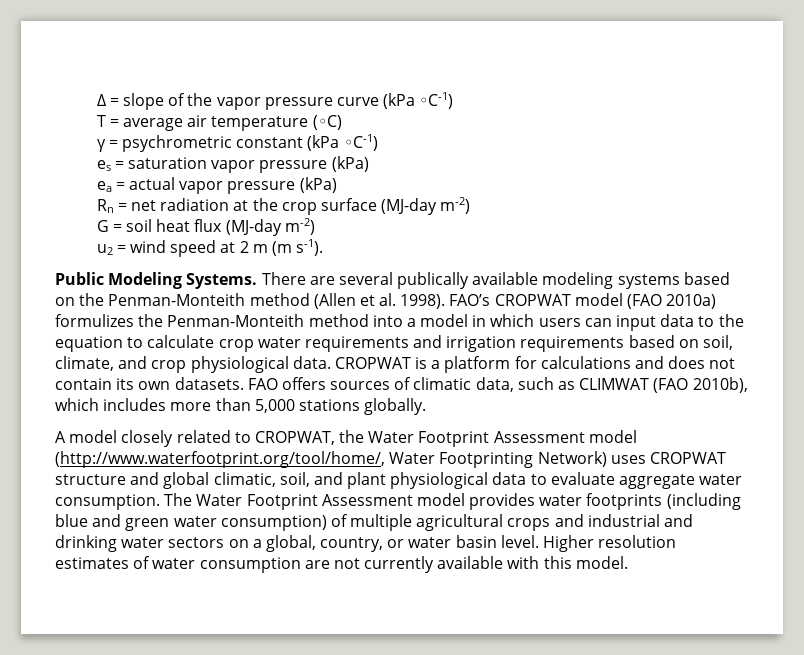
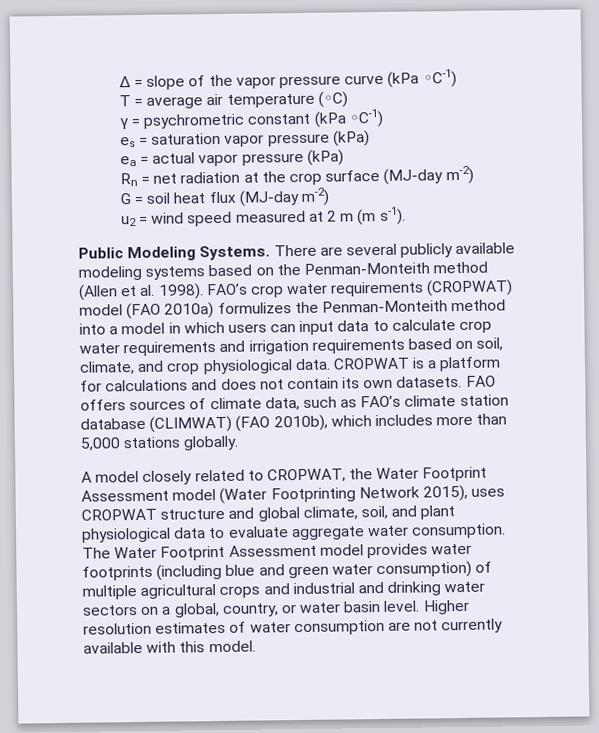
- u2 = wind speed at 2 m (m s-1).
+ u2 = wind speed measured at 2 m (m s-1).
- There are several publically available modeling systems based on the Penman-Monteith method (Allen et al. 1998).
+ There are several publicly available modeling systems based on the Penman-Monteith method (Allen et al. 1998).
- FAO’s CROPWAT model (FAO 2010a) formulizes the Penman-Monteith method into a model in which users can input data to the equation to calculate crop water requirements and irrigation requirements based on soil, climate, and crop physiological data.
+ FAO’s crop water requirements (CROPWAT) model (FAO 2010a) formulizes the Penman-Monteith method into a model in which users can input data to calculate crop water requirements and irrigation requirements based on soil, climate, and crop physiological data.
- FAO offers sources of climatic data, such as CLIMWAT (FAO 2010b), which includes more than 5,000 stations globally.
+ FAO offers sources of climate data, such as FAO’s climate station database (CLIMWAT) (FAO 2010b), which includes more than 5,000 stations globally.
- A model closely related to CROPWAT, the Water Footprint Assessment model (http://www.waterfootprint.org/tool/home/, Water Footprinting Network) uses CROPWAT structure and global climatic, soil, and plant physiological data to evaluate aggregate water consumption.
+ A model closely related to CROPWAT, the Water Footprint Assessment model (Water Footprinting Network 2015), uses CROPWAT structure and global climate, soil, and plant physiological data to evaluate aggregate water consumption.

